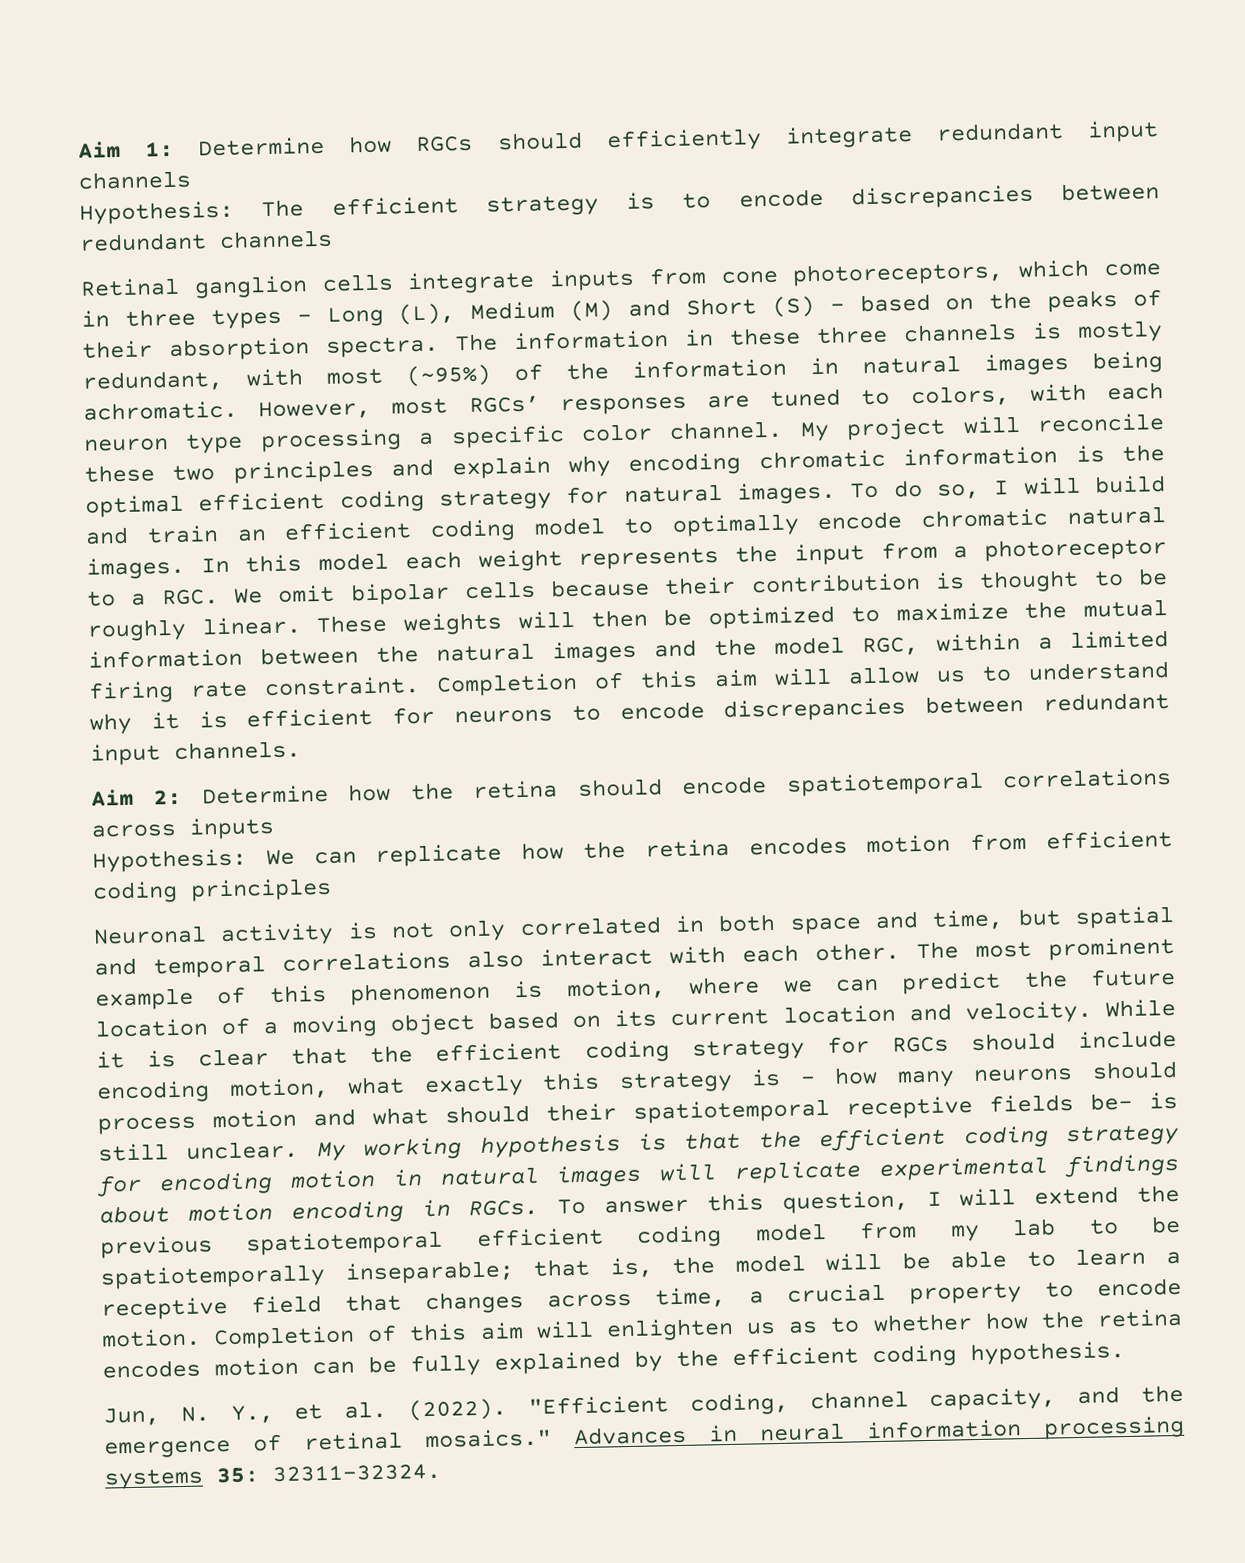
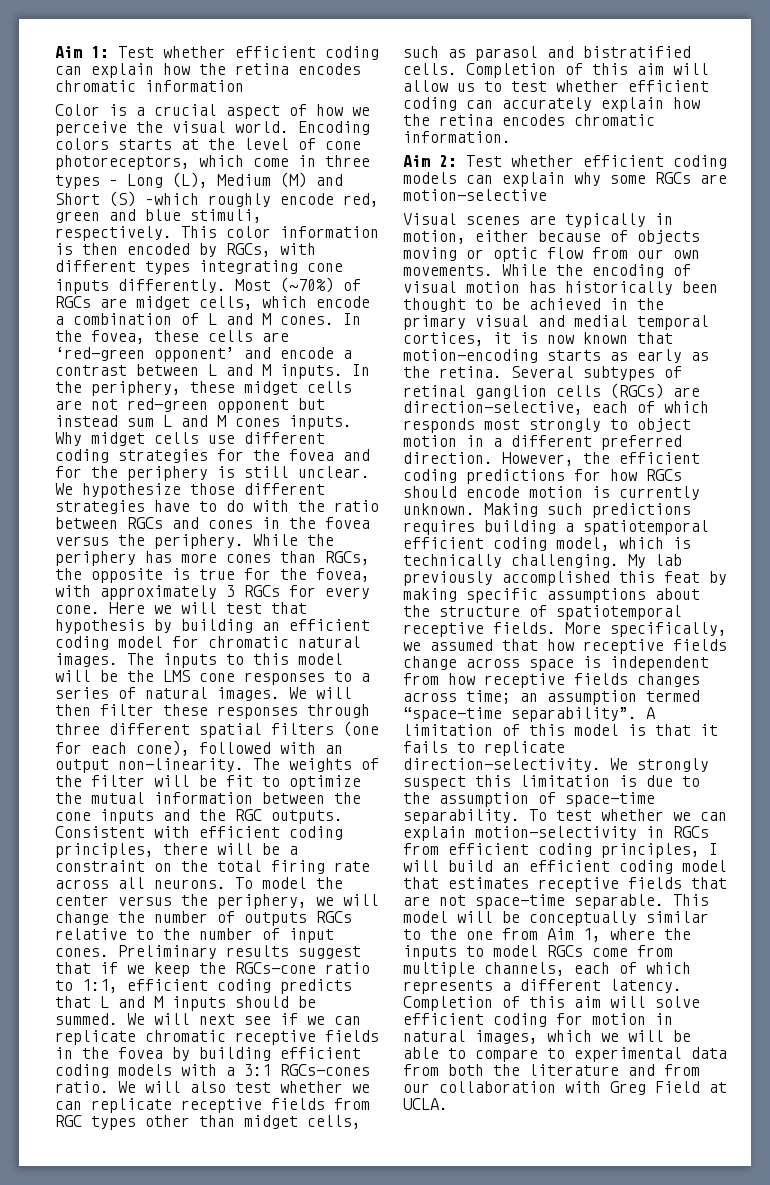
- Aim 1: Determine how RGCs should efficiently integrate redundant input channels
- Hypothesis: The efficient strategy is to encode discrepancies between redundant channels
- Retinal ganglion cells integrate inputs from cone photoreceptors, which come in three types – Long (L), Medium (M) and Short (S) – based on the peaks of their absorption spectra. The information in these three channels is mostly redundant, with most (~95%) of the information in natural images being achromatic. However, most RGCs’ responses are tuned to colors, with each neuron type processing a specific color channel. My project will reconcile these two principles and explain why encoding chromatic information is the optimal efficient coding strategy for natural images. To do so, I will build and train an efficient coding model to optimally encode chromatic natural images. In this model each weight represents the input from a photoreceptor to a RGC. We omit bipolar cells because their contribution is thought to be roughly linear. These weights will then be optimized to maximize the mutual information between the natural images and the model RGC, within a limited firing rate constraint.
+ Aim 1: Test whether efficient coding can explain how the retina encodes chromatic information
+ Color is a crucial aspect of how we perceive the visual world. Encoding colors starts at the level of cone photoreceptors, which come in three types – Long (L), Medium (M) and Short (S) –which roughly encode red, green and blue stimuli, respectively. This color information is then encoded by RGCs, with different types integrating cone inputs differently. Most (~70%) of RGCs are midget cells, which encode a combination of L and M cones. In the fovea, these cells are ‘red-green opponent’ and encode a contrast between L and M inputs. In the periphery, these midget cells are not red-green opponent but instead sum L and M cones inputs. Why midget cells use different coding strategies for the fovea and for the periphery is still unclear. We hypothesize those different strategies have to do with the ratio between RGCs and cones in the fovea versus the periphery. While the periphery has more cones than RGCs, the opposite is true for the fovea, with approximately 3 RGCs for every cone. Here we will test that hypothesis by building an efficient coding model for chromatic natural images. The inputs to this model will be the LMS cone responses to a series of natural images. We will then filter these responses through three different spatial filters (one for each cone), followed with an output non-linearity. The weights of the filter will be fit to optimize the mutual information between the cone inputs and the RGC outputs. Consistent with efficient coding principles, there will be a constraint on the total firing rate across all neurons. To model the center versus the periphery, we will change the number of outputs RGCs relative to the number of input cones. Preliminary results suggest that if we keep the RGCs-cone ratio to 1:1, efficient coding predicts that L and M inputs should be summed. We will next see if we can replicate chromatic receptive fields in the fovea by building efficient coding models with a 3:1 RGCs-cones ratio. We will also test whether we can replicate receptive fields from RGC types other than midget cells, such as parasol and bistratified cells.
- Completion of this aim will allow us to understand why it is efficient for neurons to encode discrepancies between redundant input channels.
- Aim 2: Determine how the retina should encode spatiotemporal correlations across inputs
- Hypothesis: We can replicate how the retina encodes motion from efficient coding principles
- Neuronal activity is not only correlated in both space and time, but spatial and temporal correlations also interact with each other. The most prominent example of this phenomenon is motion, where we can predict the future location of a moving object based on its current location and velocity. While it is clear that the efficient coding strategy for RGCs should include encoding motion, what exactly this strategy is – how many neurons should process motion and what should their spatiotemporal receptive fields be– is still unclear. My working hypothesis is that the efficient coding strategy for encoding motion in natural images will replicate experimental findings about motion encoding in RGCs. To answer this question, I will extend the previous spatiotemporal efficient coding model from my lab to be spatiotemporally inseparable; that is, the model will be able to learn a receptive field that changes across time, a crucial property to encode motion. Completion of this aim will enlighten us as to whether how the retina encodes motion can be fully explained by the efficient coding hypothesis.
- Jun, N. Y., et al. (2022). "Efficient coding, channel capacity, and the emergence of retinal mosaics." Advances in neural information processing systems 35: 32311-32324.
+ Completion of this aim will allow us to test whether efficient coding can accurately explain how the retina encodes chromatic information.
+ Aim 2: Test whether efficient coding models can explain why some RGCs are motion-selective
+ Visual scenes are typically in motion, either because of objects moving or optic flow from our own movements. While the encoding of visual motion has historically been thought to be achieved in the primary visual and medial temporal cortices, it is now known that motion-encoding starts as early as the retina. Several subtypes of retinal ganglion cells (RGCs) are direction-selective, each of which responds most strongly to object motion in a different preferred direction. However, the efficient coding predictions for how RGCs should encode motion is currently unknown. Making such predictions requires building a spatiotemporal efficient coding model, which is technically challenging. My lab previously accomplished this feat by making specific assumptions about the structure of spatiotemporal receptive fields. More specifically, we assumed that how receptive fields change across space is independent from how receptive fields changes across time; an assumption termed “space-time separability”. A limitation of this model is that it fails to replicate direction-selectivity. We strongly suspect this limitation is due to the assumption of space-time separability. To test whether we can explain motion-selectivity in RGCs from efficient coding principles, I will build an efficient coding model that estimates receptive fields that are not space-time separable. This model will be conceptually similar to the one from Aim 1, where the inputs to model RGCs come from multiple channels, each of which represents a different latency. Completion of this aim will solve efficient coding for motion in natural images, which we will be able to compare to experimental data from both the literature and from our collaboration with Greg Field at UCLA.

